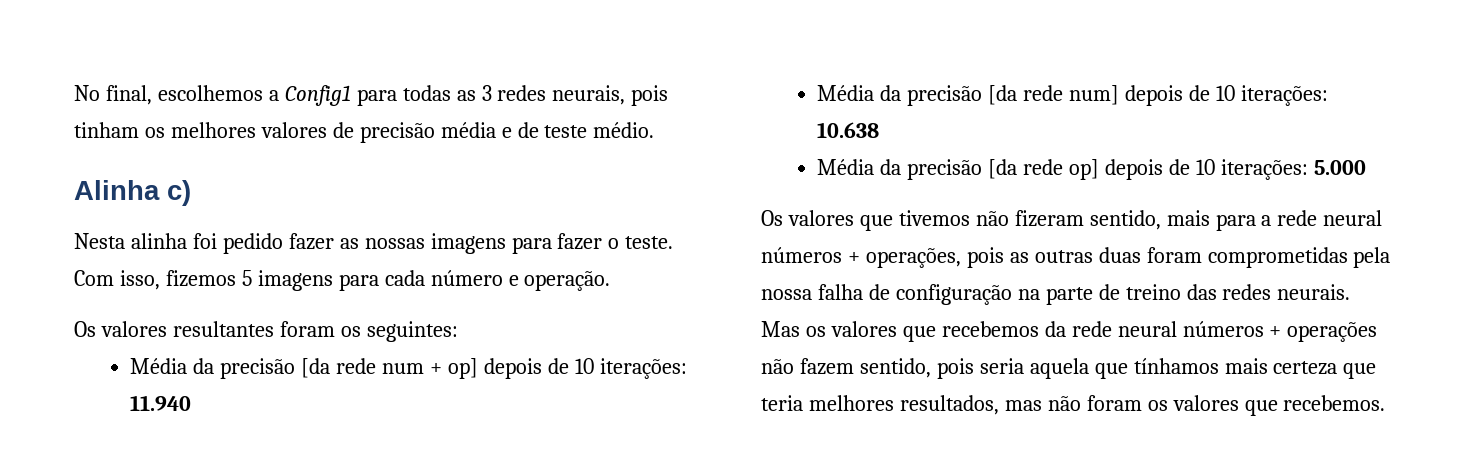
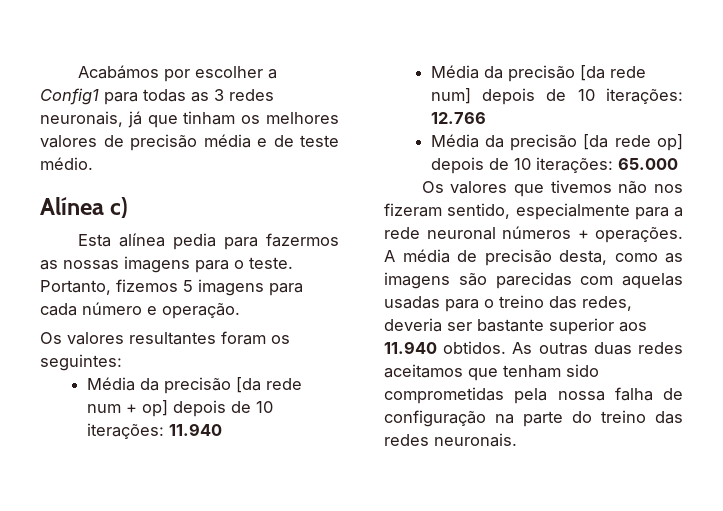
- No final, escolhemos a Config1 para todas as 3 redes neurais, pois tinham os melhores valores de precisão média e de teste médio.
+ Acabámos por escolher a Config1 para todas as 3 redes neuronais, já que tinham os melhores valores de precisão média e de teste médio.
- Alinha c)
+ Alínea c)
- Nesta alinha foi pedido fazer as nossas imagens para fazer o teste.
+ Esta alínea pedia para fazermos as nossas imagens para o teste.
- Com isso, fizemos 5 imagens para cada número e operação.
+ Portanto, fizemos 5 imagens para cada número e operação.
- Média da precisão [da rede num] depois de 10 iterações: 10.638
+ Média da precisão [da rede num] depois de 10 iterações: 12.766
- Média da precisão [da rede op] depois de 10 iterações: 5.000
+ Média da precisão [da rede op] depois de 10 iterações: 65.000
- Os valores que tivemos não fizeram sentido, mais para a rede neural números + operações, pois as outras duas foram comprometidas pela nossa falha de configuração na parte de treino das redes neurais. Mas os valores que recebemos da rede neural números + operações não fazem sentido, pois seria aquela que tínhamos mais certeza que teria melhores resultados, mas não foram os valores que recebemos.
+ Os valores que tivemos não nos fizeram sentido, especialmente para a rede neuronal números + operações. A média de precisão desta, como as imagens são parecidas com aquelas usadas para o treino das redes, deveria ser bastante superior aos 11.940 obtidos. As outras duas redes aceitamos que tenham sido comprometidas pela nossa falha de configuração na parte do treino das redes neuronais.

